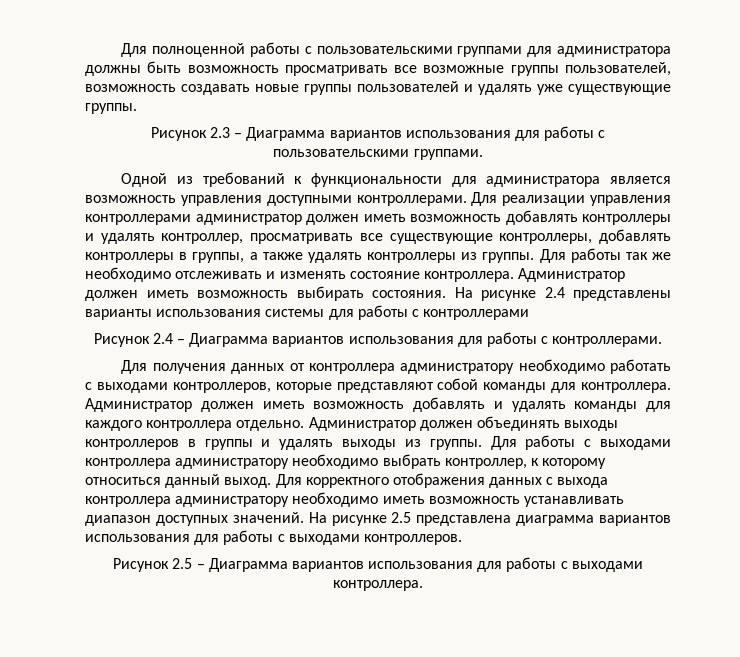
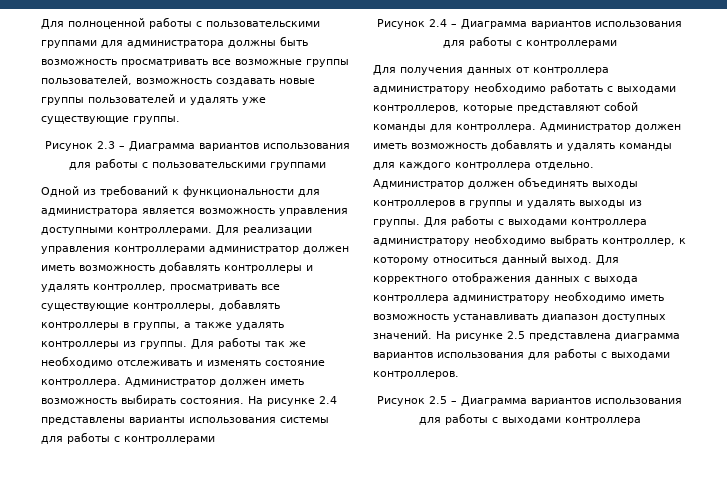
- Рисунок 2.3 – Диаграмма вариантов использования для работы с пользовательскими группами.
+ Рисунок 2.3 – Диаграмма вариантов использования для работы с пользовательскими группами
- Рисунок 2.4 – Диаграмма вариантов использования для работы с контроллерами.
+ Рисунок 2.4 – Диаграмма вариантов использования для работы с контроллерами
- Рисунок 2.5 – Диаграмма вариантов использования для работы с выходами контроллера.
+ Рисунок 2.5 – Диаграмма вариантов использования для работы с выходами контроллера

